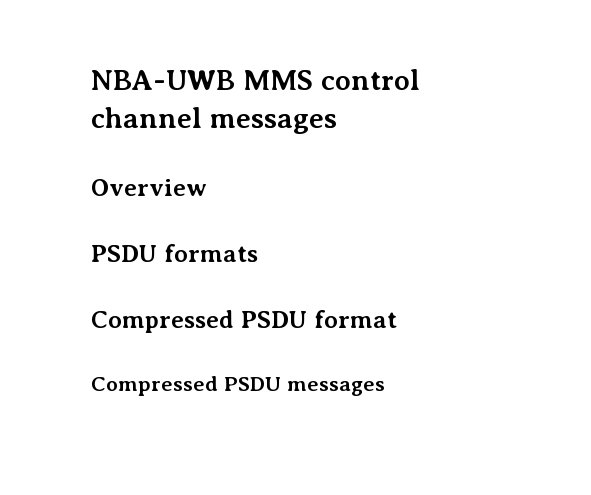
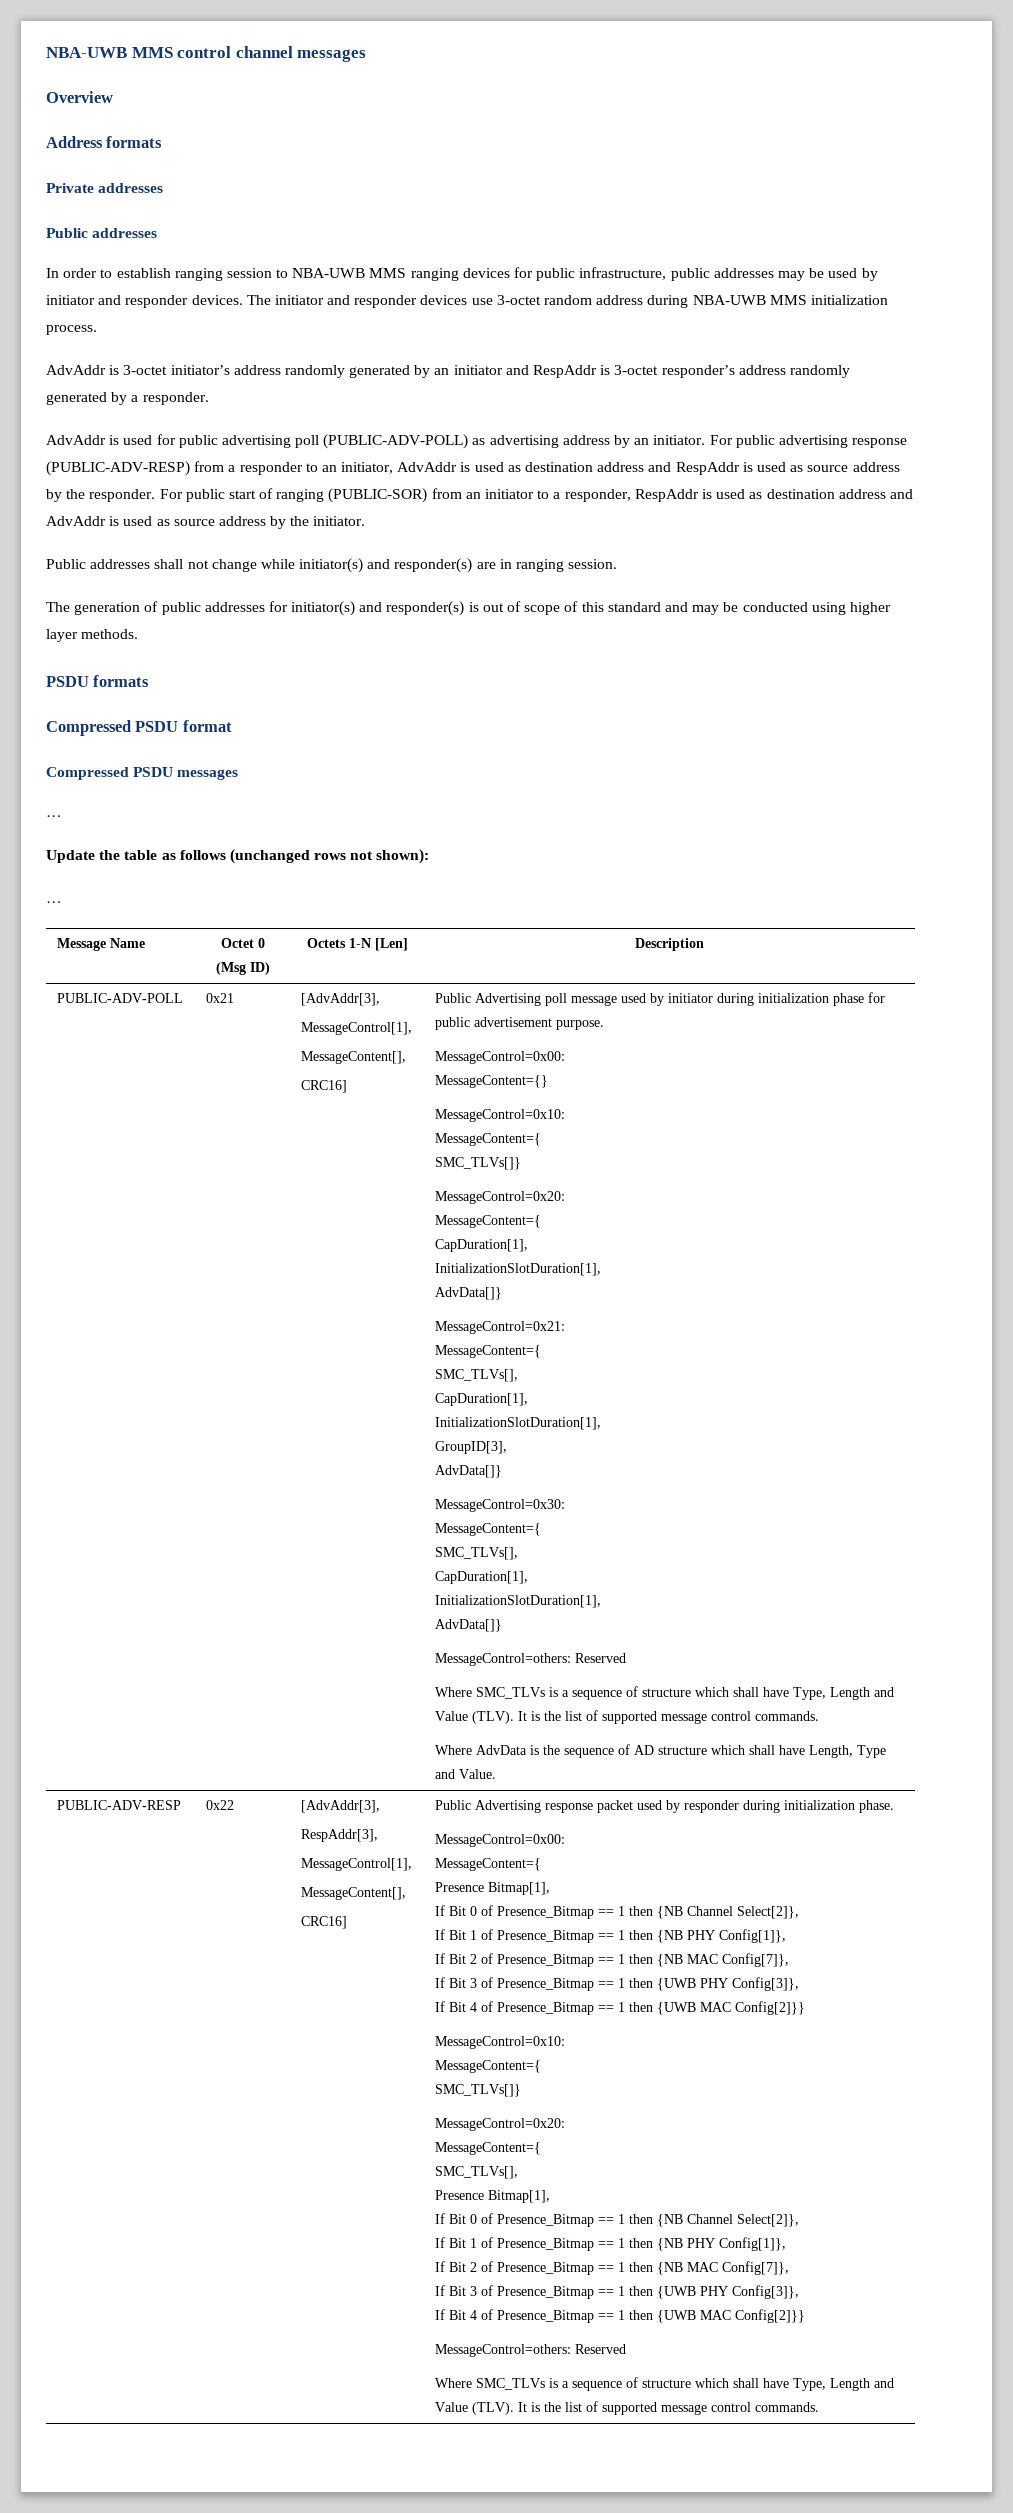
+ Address formats
+ Private addresses
+ Public addresses
+ In order to establish ranging session to NBA-UWB MMS ranging devices for public infrastructure, public addresses may be used by initiator and responder devices. The initiator and responder devices use 3-octet random address during NBA-UWB MMS initialization process.
+ AdvAddr is 3-octet initiator’s address randomly generated by an initiator and RespAddr is 3-octet responder’s address randomly generated by a responder.
+ AdvAddr is used for public advertising poll (PUBLIC-ADV-POLL) as advertising address by an initiator. For public advertising response (PUBLIC-ADV-RESP) from a responder to an initiator, AdvAddr is used as destination address and RespAddr is used as source address by the responder. For public start of ranging (PUBLIC-SOR) from an initiator to a responder, RespAddr is used as destination address and AdvAddr is used as source address by the initiator.
+ Public addresses shall not change while initiator(s) and responder(s) are in ranging session.
+ The generation of public addresses for initiator(s) and responder(s) is out of scope of this standard and may be conducted using higher layer methods.
  Compressed PSDU messages
+ …
+ Update the table as follows (unchanged rows not shown):
+ …
+ Message Name | Octet 0 (Msg ID) | Octets 1-N [Len] | Description
+ PUBLIC-ADV-POLL | 0x21 | [AdvAddr[3],
+ MessageControl[1],
+ MessageContent[],
+ CRC16] | Public Advertising poll message used by initiator during initialization phase for public advertisement purpose.
+ MessageControl=0x00:
+ MessageContent={}
+ MessageControl=0x10:
+ MessageContent={
+ SMC_TLVs[]}
+ MessageControl=0x20:
+ MessageContent={
+ CapDuration[1],
+ InitializationSlotDuration[1],
+ AdvData[]}
+ MessageControl=0x21:
+ MessageContent={
+ SMC_TLVs[],
+ CapDuration[1],
+ InitializationSlotDuration[1],
+ GroupID[3],
+ AdvData[]}
+ MessageControl=0x30:
+ MessageContent={
+ SMC_TLVs[],
+ CapDuration[1],
+ InitializationSlotDuration[1],
+ AdvData[]}
+ MessageControl=others: Reserved
+ Where SMC_TLVs is a sequence of structure which shall have Type, Length and Value (TLV). It is the list of supported message control commands.
+ Where AdvData is the sequence of AD structure which shall have Length, Type and Value.
+ PUBLIC-ADV-RESP | 0x22 | [AdvAddr[3],
+ RespAddr[3],
+ MessageControl[1],
+ MessageContent[],
+ CRC16] | Public Advertising response packet used by responder during initialization phase.
+ MessageControl=0x00:
+ MessageContent={
+ Presence Bitmap[1],
+ If Bit 0 of Presence_Bitmap == 1 then {NB Channel Select[2]},
+ If Bit 1 of Presence_Bitmap == 1 then {NB PHY Config[1]},
+ If Bit 2 of Presence_Bitmap == 1 then {NB MAC Config[7]},
+ If Bit 3 of Presence_Bitmap == 1 then {UWB PHY Config[3]},
+ If Bit 4 of Presence_Bitmap == 1 then {UWB MAC Config[2]}}
+ MessageControl=0x10:
+ MessageContent={
+ SMC_TLVs[]}
+ MessageControl=0x20:
+ MessageContent={
+ SMC_TLVs[],
+ Presence Bitmap[1],
+ If Bit 0 of Presence_Bitmap == 1 then {NB Channel Select[2]},
+ If Bit 1 of Presence_Bitmap == 1 then {NB PHY Config[1]},
+ If Bit 2 of Presence_Bitmap == 1 then {NB MAC Config[7]},
+ If Bit 3 of Presence_Bitmap == 1 then {UWB PHY Config[3]},
+ If Bit 4 of Presence_Bitmap == 1 then {UWB MAC Config[2]}}
+ MessageControl=others: Reserved
+ Where SMC_TLVs is a sequence of structure which shall have Type, Length and Value (TLV). It is the list of supported message control commands.

